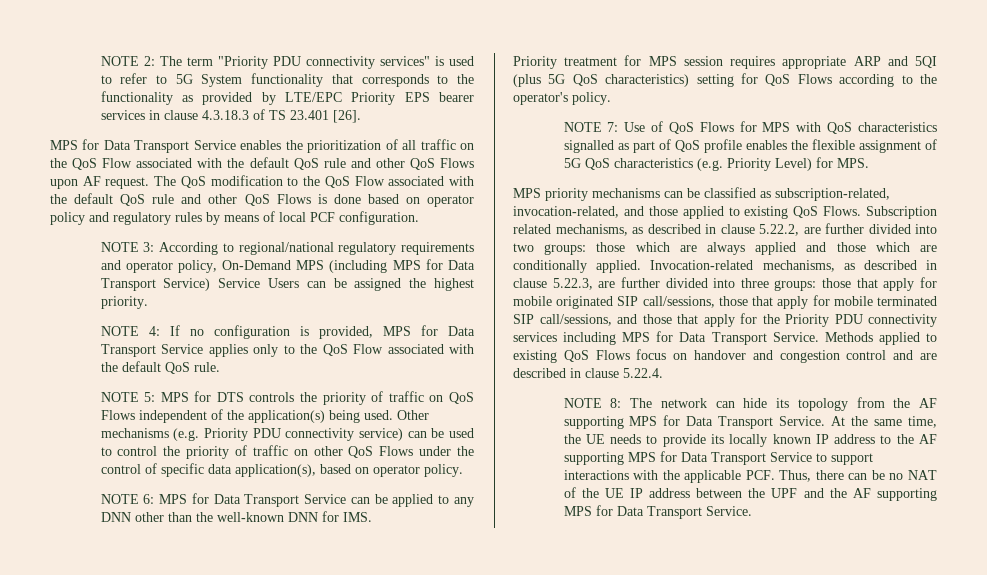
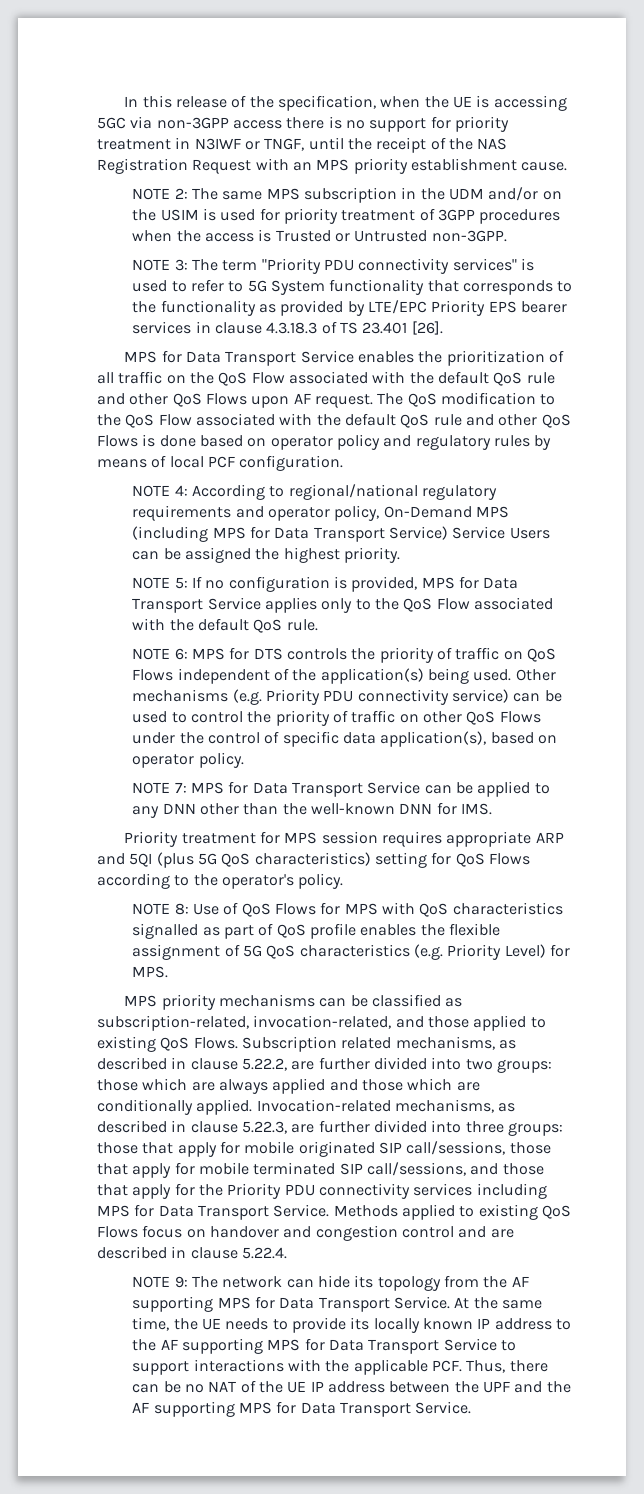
- NOTE 2: The term "Priority PDU connectivity services" is used to refer to 5G System functionality that corresponds to the functionality as provided by LTE/EPC Priority EPS bearer services in clause 4.3.18.3 of TS 23.401 [26].
+ In this release of the specification, when the UE is accessing 5GC via non-3GPP access there is no support for priority treatment in N3IWF or TNGF, until the receipt of the NAS Registration Request with an MPS priority establishment cause.
+ NOTE 2: The same MPS subscription in the UDM and/or on the USIM is used for priority treatment of 3GPP procedures when the access is Trusted or Untrusted non-3GPP.
+ NOTE 3: The term "Priority PDU connectivity services" is used to refer to 5G System functionality that corresponds to the functionality as provided by LTE/EPC Priority EPS bearer services in clause 4.3.18.3 of TS 23.401 [26].
- NOTE 3: According to regional/national regulatory requirements and operator policy, On-Demand MPS (including MPS for Data Transport Service) Service Users can be assigned the highest priority.
+ NOTE 4: According to regional/national regulatory requirements and operator policy, On-Demand MPS (including MPS for Data Transport Service) Service Users can be assigned the highest priority.
- NOTE 4: If no configuration is provided, MPS for Data Transport Service applies only to the QoS Flow associated with the default QoS rule.
+ NOTE 5: If no configuration is provided, MPS for Data Transport Service applies only to the QoS Flow associated with the default QoS rule.
- NOTE 5: MPS for DTS controls the priority of traffic on QoS Flows independent of the application(s) being used.
+ NOTE 6: MPS for DTS controls the priority of traffic on QoS Flows independent of the application(s) being used.
- NOTE 6: MPS for Data Transport Service can be applied to any DNN other than the well-known DNN for IMS.
+ NOTE 7: MPS for Data Transport Service can be applied to any DNN other than the well-known DNN for IMS.
- NOTE 7: Use of QoS Flows for MPS with QoS characteristics signalled as part of QoS profile enables the flexible assignment of 5G QoS characteristics (e.g. Priority Level) for MPS.
+ NOTE 8: Use of QoS Flows for MPS with QoS characteristics signalled as part of QoS profile enables the flexible assignment of 5G QoS characteristics (e.g. Priority Level) for MPS.
- NOTE 8: The network can hide its topology from the AF supporting MPS for Data Transport Service.
+ NOTE 9: The network can hide its topology from the AF supporting MPS for Data Transport Service.

